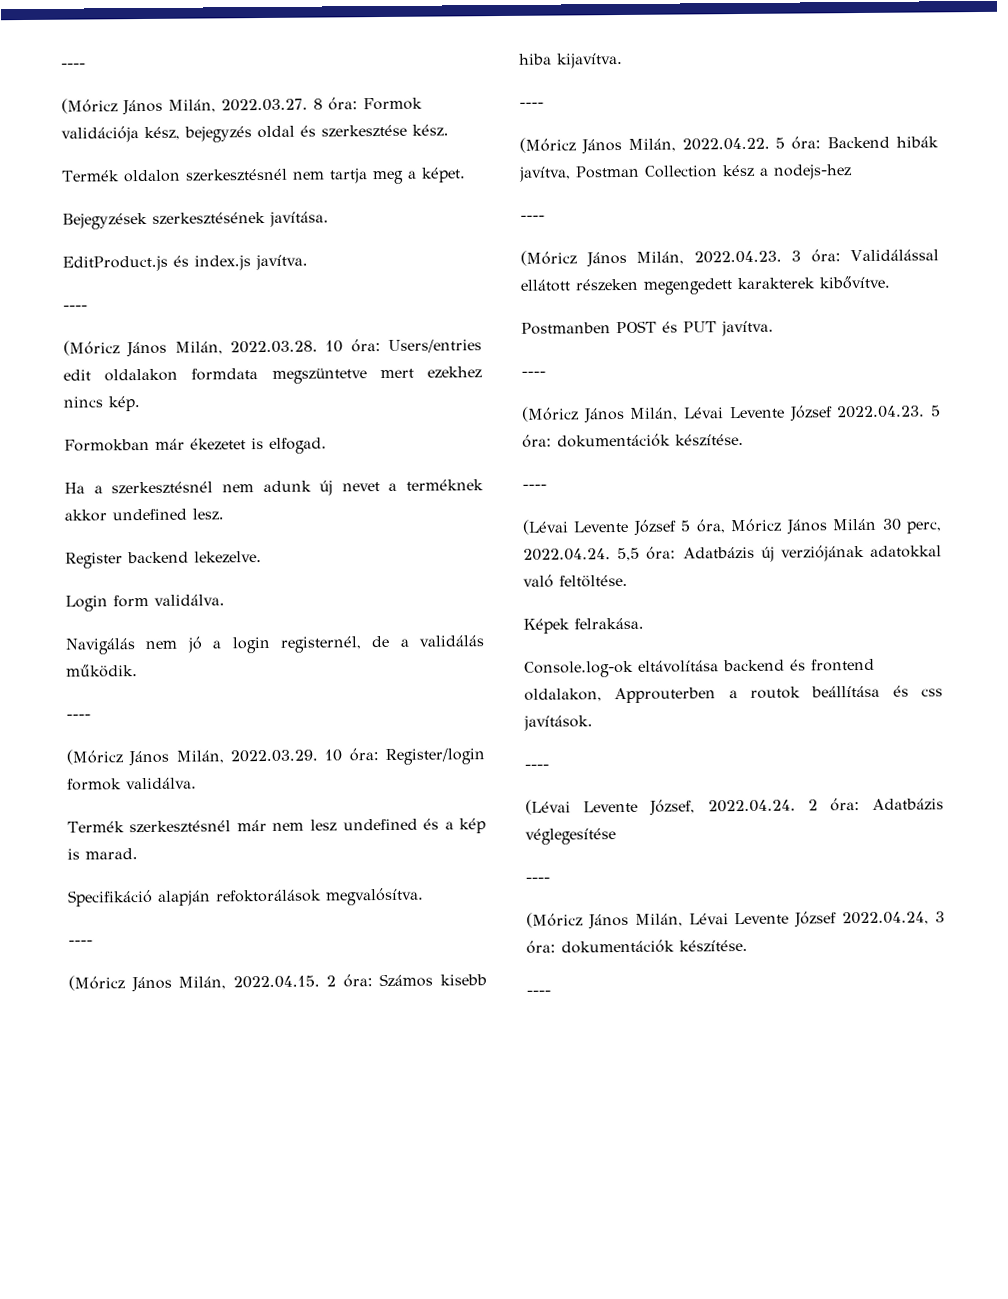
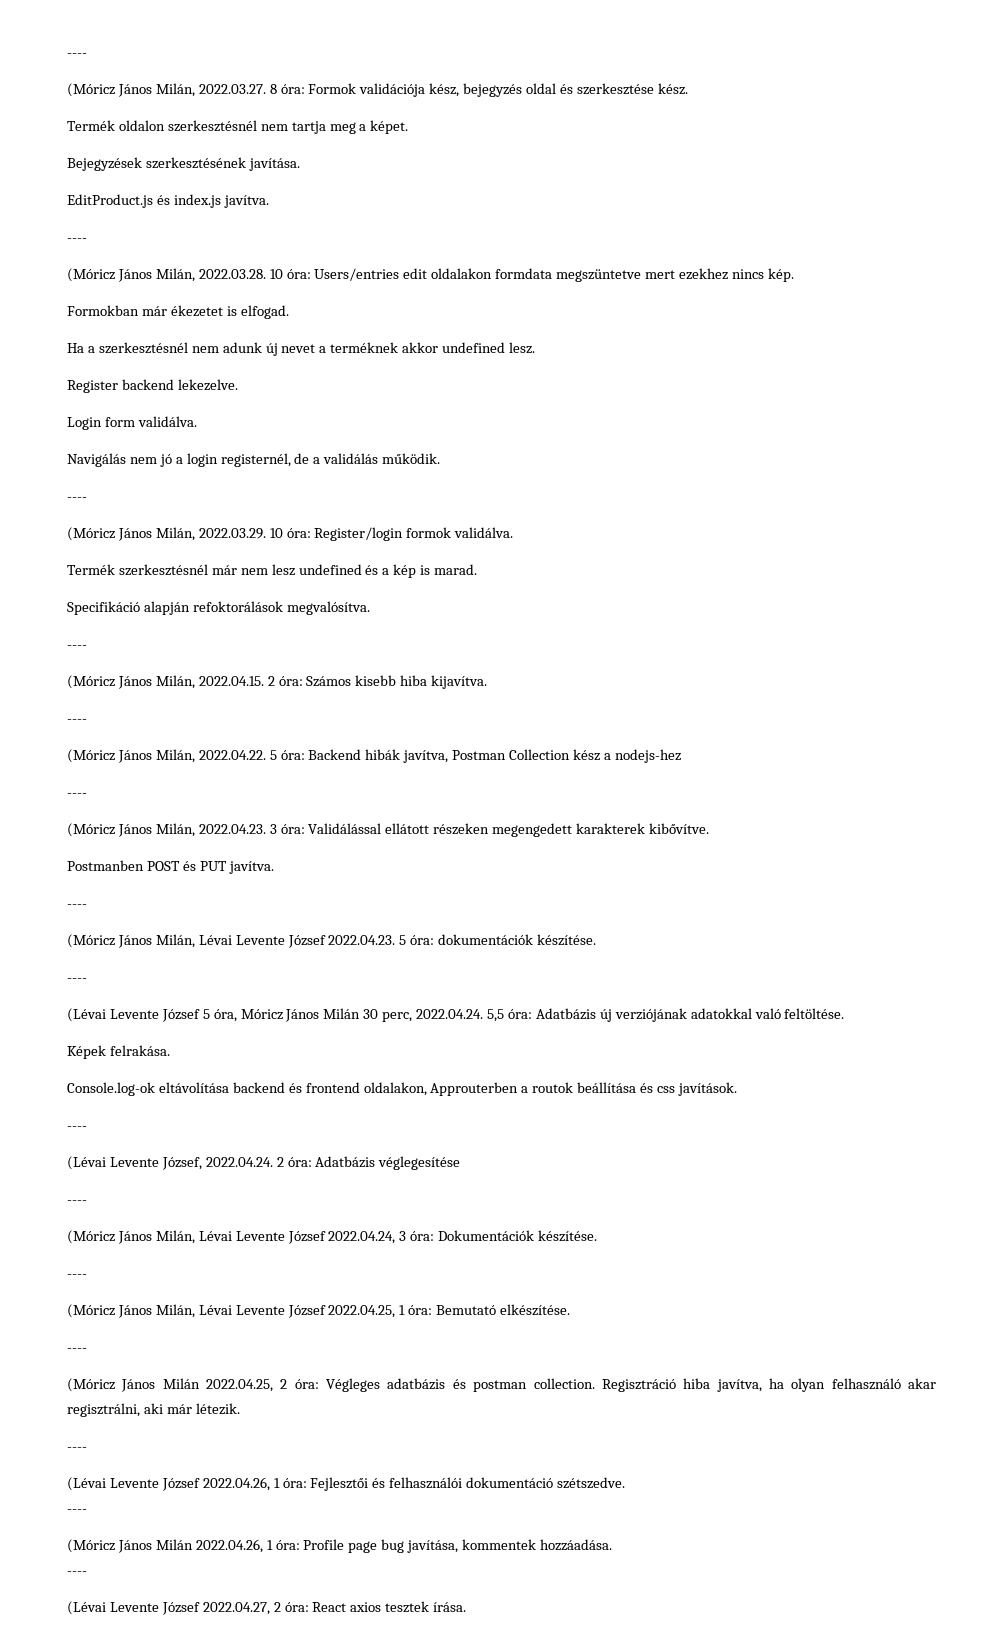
- (Móricz János Milán, Lévai Levente József 2022.04.24, 3 óra: dokumentációk készítése.
+ (Móricz János Milán, Lévai Levente József 2022.04.24, 3 óra: Dokumentációk készítése.
  ----
+ (Móricz János Milán, Lévai Levente József 2022.04.25, 1 óra: Bemutató elkészítése.
+ ----
+ (Móricz János Milán 2022.04.25, 2 óra: Végleges adatbázis és postman collection. Regisztráció hiba javítva, ha olyan felhasználó akar regisztrálni, aki már létezik.
+ ----
+ (Lévai Levente József 2022.04.26, 1 óra: Fejlesztői és felhasználói dokumentáció szétszedve.
+ ----
+ (Móricz János Milán 2022.04.26, 1 óra: Profile page bug javítása, kommentek hozzáadása.
+ ----
+ (Lévai Levente József 2022.04.27, 2 óra: React axios tesztek írása.

